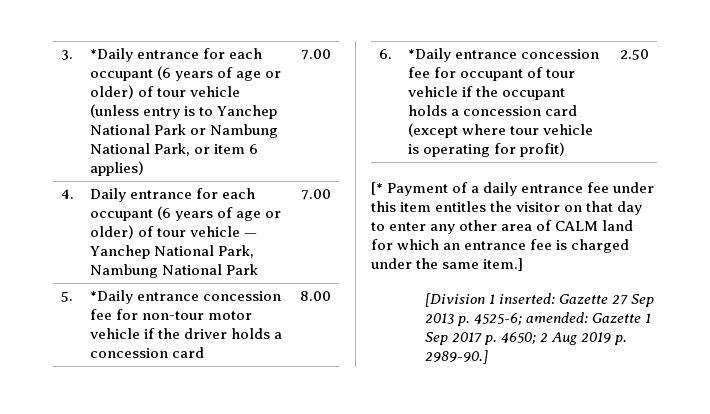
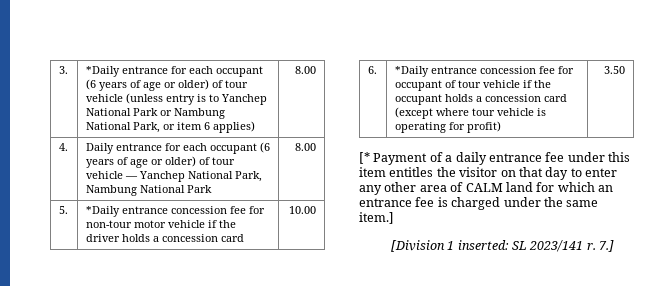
- 3. | *Daily entrance for each occupant (6 years of age or older) of tour vehicle (unless entry is to Yanchep National Park or Nambung National Park, or item 6 applies) | 7.00
+ 3. | *Daily entrance for each occupant (6 years of age or older) of tour vehicle (unless entry is to Yanchep National Park or Nambung National Park, or item 6 applies) | 8.00
- 4. | Daily entrance for each occupant (6 years of age or older) of tour vehicle — Yanchep National Park, Nambung National Park | 7.00
+ 4. | Daily entrance for each occupant (6 years of age or older) of tour vehicle — Yanchep National Park, Nambung National Park | 8.00
- 5. | *Daily entrance concession fee for non-tour motor vehicle if the driver holds a concession card | 8.00
+ 5. | *Daily entrance concession fee for non-tour motor vehicle if the driver holds a concession card | 10.00
- 6. | *Daily entrance concession fee for occupant of tour vehicle if the occupant holds a concession card (except where tour vehicle is operating for profit) | 2.50
+ 6. | *Daily entrance concession fee for occupant of tour vehicle if the occupant holds a concession card (except where tour vehicle is operating for profit) | 3.50
- [Division 1 inserted: Gazette 27 Sep 2013 p. 4525-6; amended: Gazette 1 Sep 2017 p. 4650; 2 Aug 2019 p. 2989-90.]
+ [Division 1 inserted: SL 2023/141 r. 7.]

